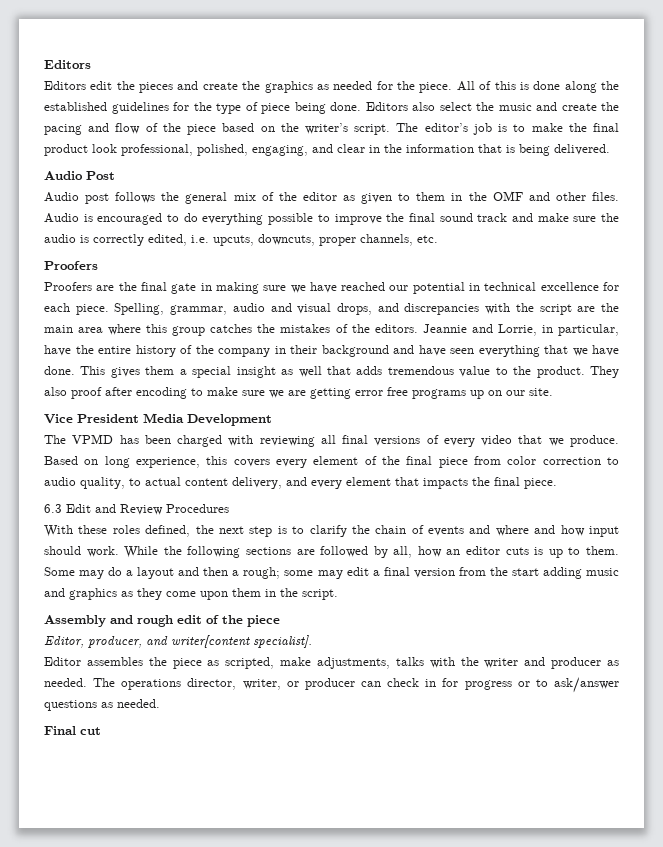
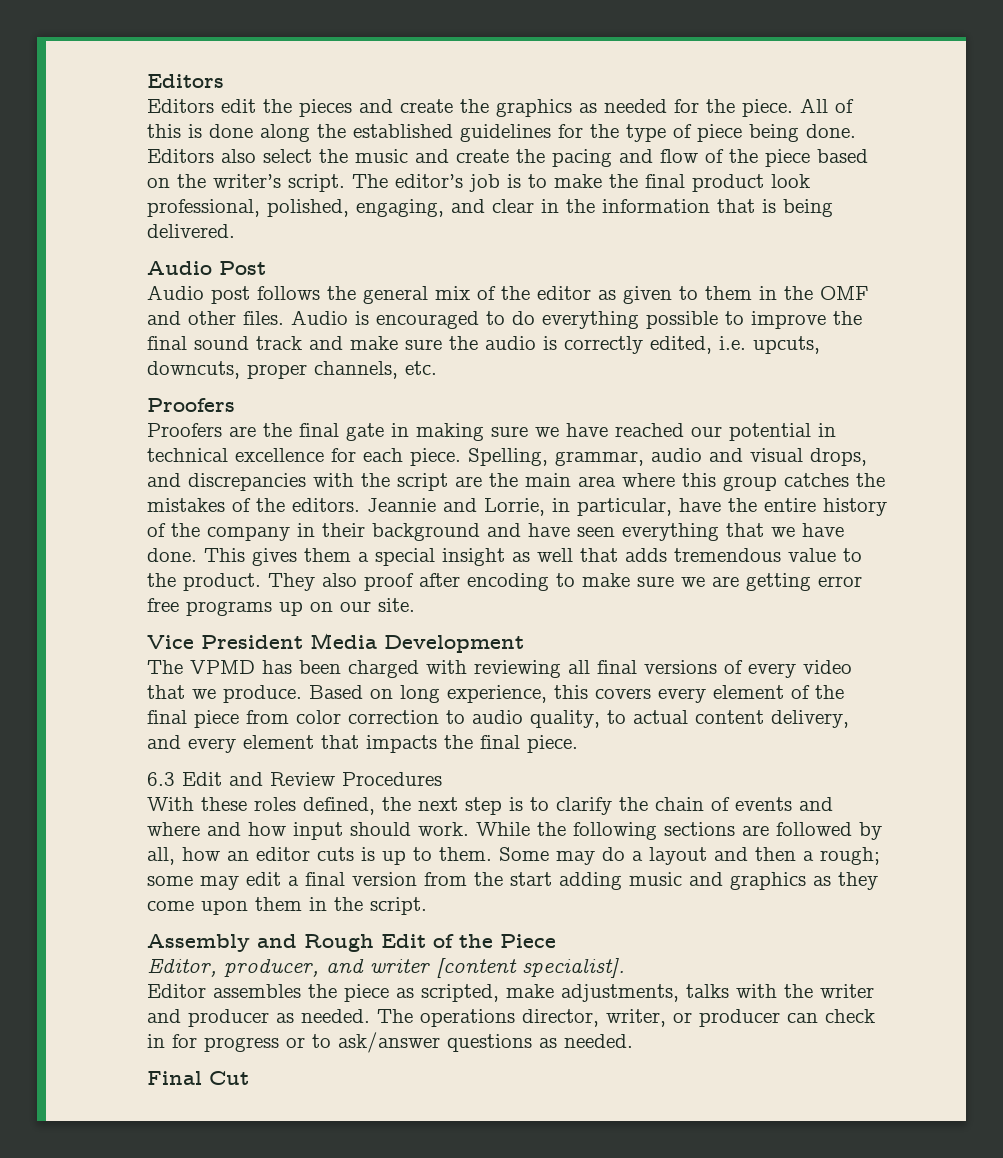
- Assembly and rough edit of the piece
+ Assembly and Rough Edit of the Piece
- Editor, producer, and writer[content specialist].
+ Editor, producer, and writer [content specialist].
- Final cut
+ Final Cut

